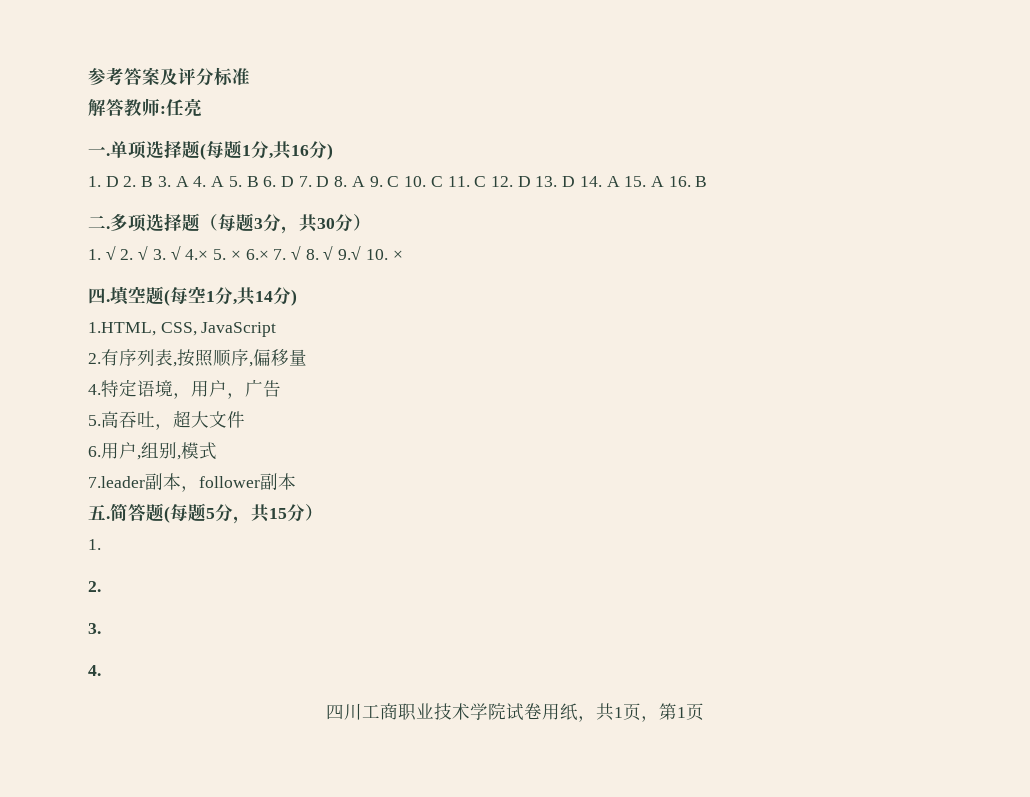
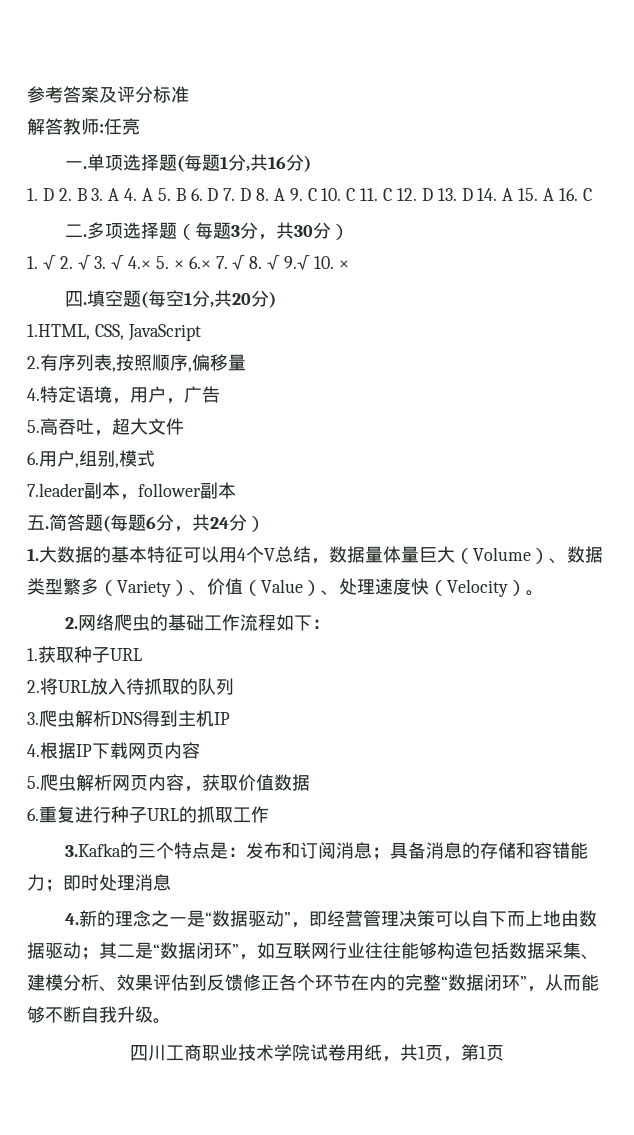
- 1. D 2. B 3. A 4. A 5. B 6. D 7. D 8. A 9. C 10. C 11. C 12. D 13. D 14. A 15. A 16. B
+ 1. D 2. B 3. A 4. A 5. B 6. D 7. D 8. A 9. C 10. C 11. C 12. D 13. D 14. A 15. A 16. C
- 填空题(每空1分,共14分)
+ 填空题(每空1分,共20分)
- 简答题(每题5分，共15分）
- 1.
- 2.
- 3.
- 4.
+ 简答题(每题6分，共24分）
+ 1.大数据的基本特征可以用4个V总结，数据量体量巨大（Volume）、数据类型繁多（Variety）、价值（Value）、处理速度快（Velocity）。
+ 2.网络爬虫的基础工作流程如下：
+ 1.获取种子URL
+ 2.将URL放入待抓取的队列
+ 3.爬虫解析DNS得到主机IP
+ 4.根据IP下载网页内容
+ 5.爬虫解析网页内容，获取价值数据
+ 6.重复进行种子URL的抓取工作
+ 3.Kafka的三个特点是：发布和订阅消息；具备消息的存储和容错能力；即时处理消息
+ 4.新的理念之一是“数据驱动”，即经营管理决策可以自下而上地由数据驱动；其二是“数据闭环”，如互联网行业往往能够构造包括数据采集、建模分析、效果评估到反馈修正各个环节在内的完整“数据闭环”，从而能够不断自我升级。

